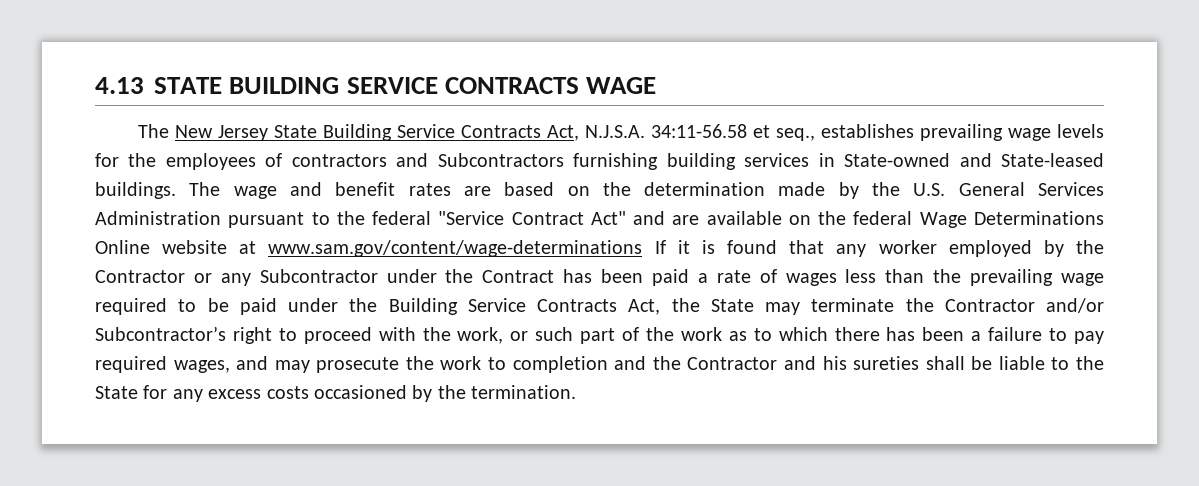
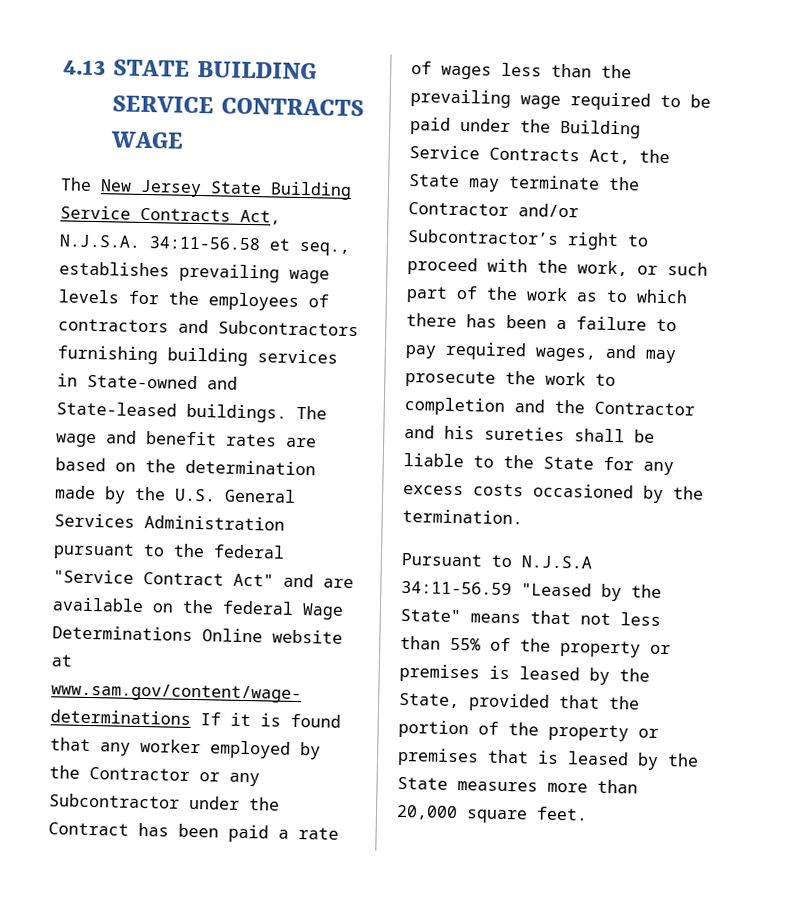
+ Pursuant to N.J.S.A 34:11-56.59 "Leased by the State" means that not less than 55% of the property or premises is leased by the State, provided that the portion of the property or premises that is leased by the State measures more than 20,000 square feet.

